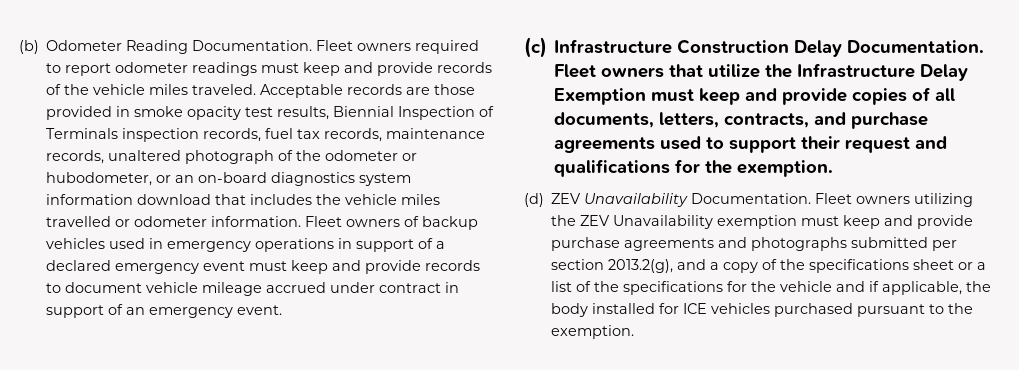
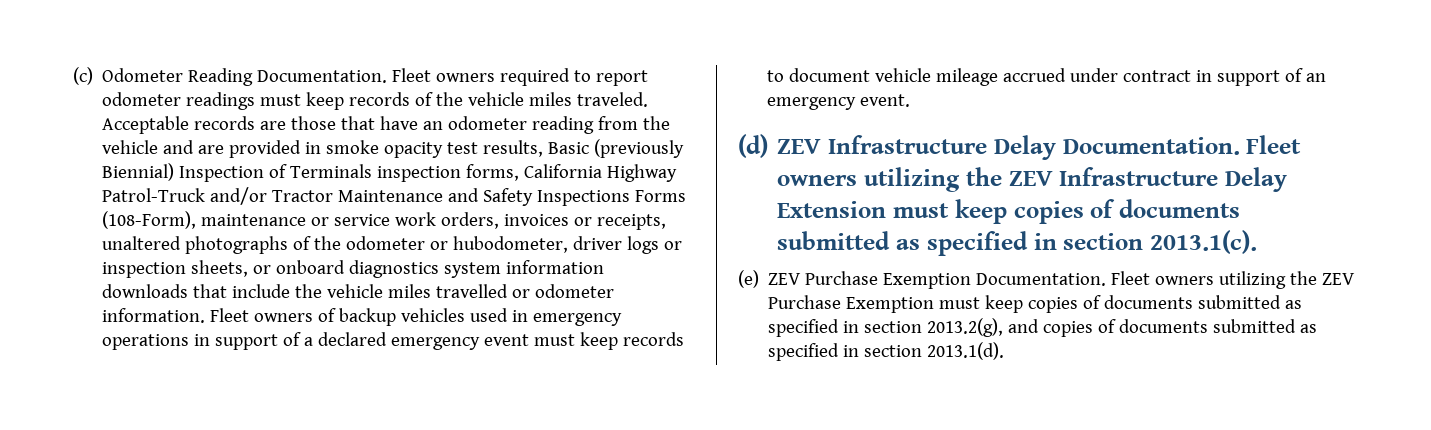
- (b) Odometer Reading Documentation.
+ (c) Odometer Reading Documentation.
- Fleet owners required to report odometer readings must keep and provide records of the vehicle miles traveled.
+ Fleet owners required to report odometer readings must keep records of the vehicle miles traveled.
- Acceptable records are those provided in smoke opacity test results, Biennial Inspection of Terminals inspection records, fuel tax records, maintenance records, unaltered photograph of the odometer or hubodometer, or an on-board diagnostics system information download that includes the vehicle miles travelled or odometer information.
+ Acceptable records are those that have an odometer reading from the vehicle and are provided in smoke opacity test results, Basic (previously Biennial) Inspection of Terminals inspection forms, California Highway Patrol-Truck and/or Tractor Maintenance and Safety Inspections Forms (108-Form), maintenance or service work orders, invoices or receipts, unaltered photographs of the odometer or hubodometer, driver logs or inspection sheets, or onboard diagnostics system information downloads that include the vehicle miles travelled or odometer information.
- Fleet owners of backup vehicles used in emergency operations in support of a declared emergency event must keep and provide records to document vehicle mileage accrued under contract in support of an emergency event.
+ Fleet owners of backup vehicles used in emergency operations in support of a declared emergency event must keep records to document vehicle mileage accrued under contract in support of an emergency event.
- (c) Infrastructure Construction Delay Documentation. Fleet owners that utilize the Infrastructure Delay Exemption must keep and provide copies of all documents, letters, contracts, and purchase agreements used to support their request and qualifications for the exemption.
- (d) ZEV Unavailability Documentation. Fleet owners utilizing the ZEV Unavailability exemption must keep and provide purchase agreements and photographs submitted per section 2013.2(g), and a copy of the specifications sheet or a list of the specifications for the vehicle and if applicable, the body installed for ICE vehicles purchased pursuant to the exemption.
+ (d) ZEV Infrastructure Delay Documentation. Fleet owners utilizing the ZEV Infrastructure Delay Extension must keep copies of documents submitted as specified in section 2013.1(c).
+ (e) ZEV Purchase Exemption Documentation. Fleet owners utilizing the ZEV Purchase Exemption must keep copies of documents submitted as specified in section 2013.2(g), and copies of documents submitted as specified in section 2013.1(d).

